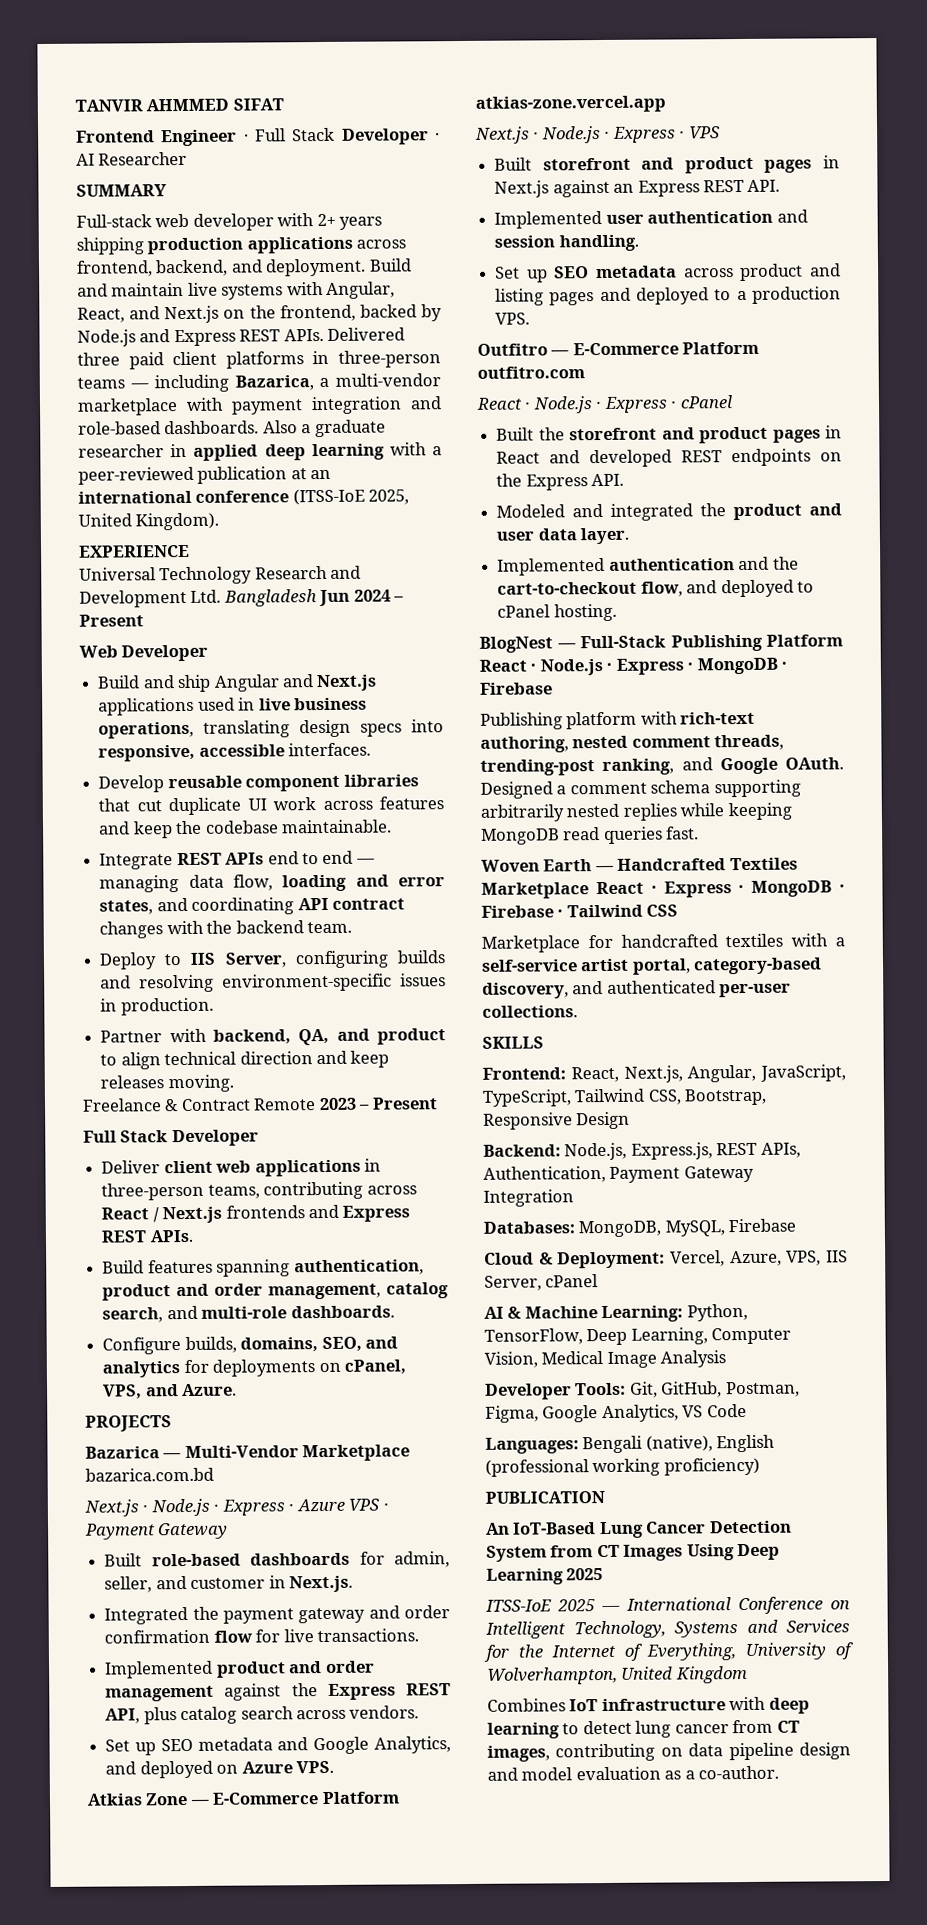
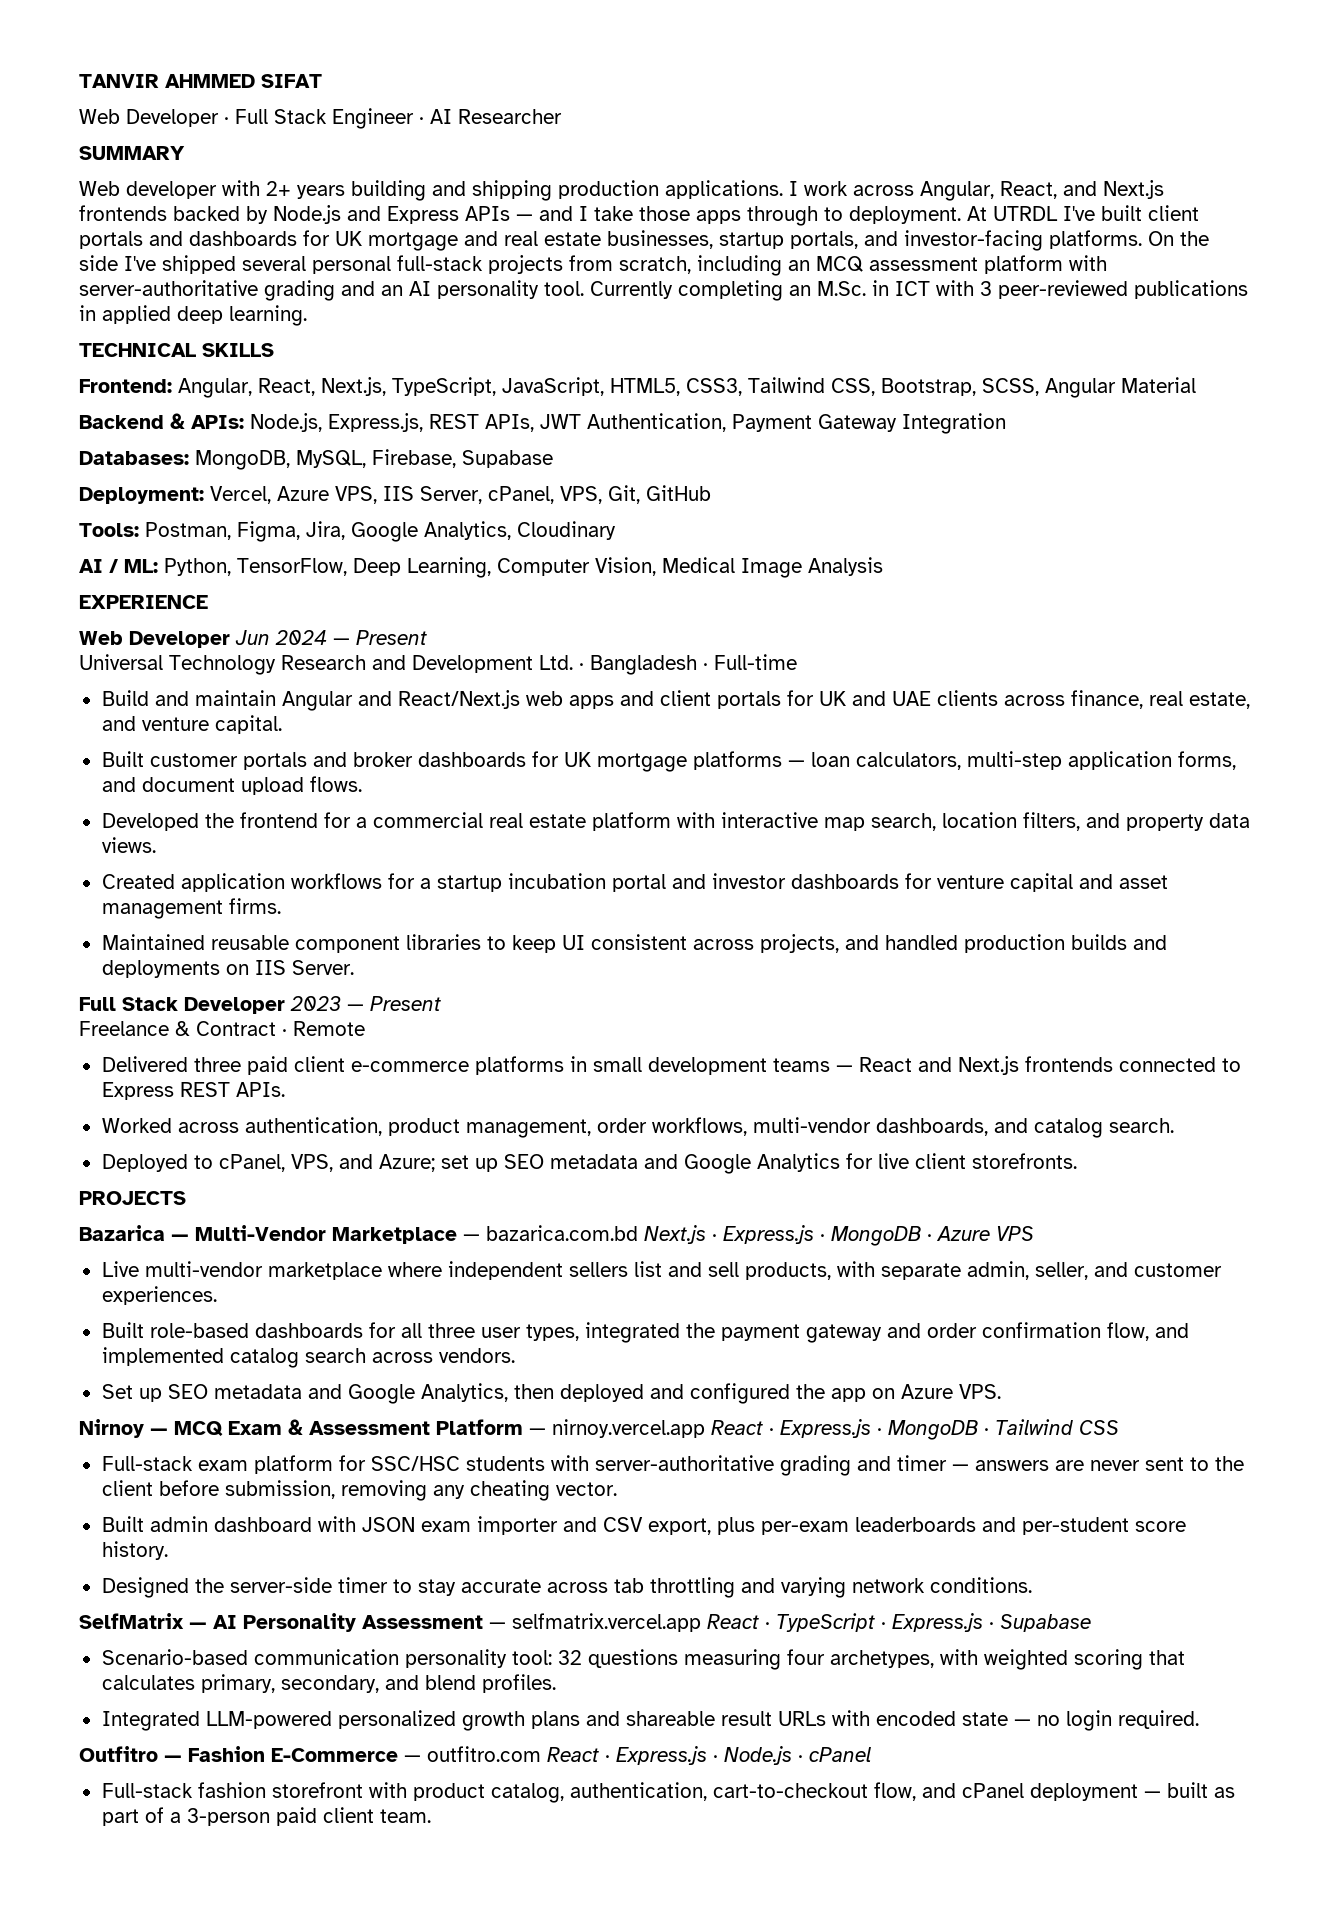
- Frontend Engineer · Full Stack Developer · AI Researcher
+ Web Developer · Full Stack Engineer · AI Researcher
- Full-stack web developer with 2+ years shipping production applications across frontend, backend, and deployment. Build and maintain live systems with Angular, React, and Next.js on the frontend, backed by Node.js and Express REST APIs. Delivered three paid client platforms in three-person teams — including Bazarica, a multi-vendor marketplace with payment integration and role-based dashboards. Also a graduate researcher in applied deep learning with a peer-reviewed publication at an international conference (ITSS-IoE 2025, United Kingdom).
+ Web developer with 2+ years building and shipping production applications. I work across Angular, React, and Next.js frontends backed by Node.js and Express APIs — and I take those apps through to deployment. At UTRDL I've built client portals and dashboards for UK mortgage and real estate businesses, startup portals, and investor-facing platforms. On the side I've shipped several personal full-stack projects from scratch, including an MCQ assessment platform with server-authoritative grading and an AI personality tool. Currently completing an M.Sc. in ICT with 3 peer-reviewed publications in applied deep learning.
+ TECHNICAL SKILLS
+ Frontend: Angular, React, Next.js, TypeScript, JavaScript, HTML5, CSS3, Tailwind CSS, Bootstrap, SCSS, Angular Material
+ Backend & APIs: Node.js, Express.js, REST APIs, JWT Authentication, Payment Gateway Integration
+ Databases: MongoDB, MySQL, Firebase, Supabase
+ Deployment: Vercel, Azure VPS, IIS Server, cPanel, VPS, Git, GitHub
+ Tools: Postman, Figma, Jira, Google Analytics, Cloudinary
+ AI / ML: Python, TensorFlow, Deep Learning, Computer Vision, Medical Image Analysis
  EXPERIENCE
+ Web Developer Jun 2024 — Present
- Universal Technology Research and Development Ltd. Bangladesh Jun 2024 – Present
- Web Developer
- Build and ship Angular and Next.js applications used in live business operations, translating design specs into responsive, accessible interfaces.
- Develop reusable component libraries that cut duplicate UI work across features and keep the codebase maintainable.
- Integrate REST APIs end to end — managing data flow, loading and error states, and coordinating API contract changes with the backend team.
- Deploy to IIS Server, configuring builds and resolving environment-specific issues in production.
- Partner with backend, QA, and product to align technical direction and keep releases moving.
+ Universal Technology Research and Development Ltd. · Bangladesh · Full-time
+ Build and maintain Angular and React/Next.js web apps and client portals for UK and UAE clients across finance, real estate, and venture capital.
+ Built customer portals and broker dashboards for UK mortgage platforms — loan calculators, multi-step application forms, and document upload flows.
+ Developed the frontend for a commercial real estate platform with interactive map search, location filters, and property data views.
+ Created application workflows for a startup incubation portal and investor dashboards for venture capital and asset management firms.
+ Maintained reusable component libraries to keep UI consistent across projects, and handled production builds and deployments on IIS Server.
+ Full Stack Developer 2023 — Present
- Freelance & Contract Remote 2023 – Present
- Full Stack Developer
- Deliver client web applications in three-person teams, contributing across React / Next.js frontends and Express REST APIs.
- Build features spanning authentication, product and order management, catalog search, and multi-role dashboards.
- Configure builds, domains, SEO, and analytics for deployments on cPanel, VPS, and Azure.
+ Freelance & Contract · Remote
+ Delivered three paid client e-commerce platforms in small development teams — React and Next.js frontends connected to Express REST APIs.
+ Worked across authentication, product management, order workflows, multi-vendor dashboards, and catalog search.
+ Deployed to cPanel, VPS, and Azure; set up SEO metadata and Google Analytics for live client storefronts.
- Bazarica — Multi-Vendor Marketplace bazarica.com.bd
- Next.js · Node.js · Express · Azure VPS · Payment Gateway
- Built role-based dashboards for admin, seller, and customer in Next.js.
- Integrated the payment gateway and order confirmation flow for live transactions.
- Implemented product and order management against the Express REST API, plus catalog search across vendors.
+ Bazarica — Multi-Vendor Marketplace — bazarica.com.bd Next.js · Express.js · MongoDB · Azure VPS
+ Live multi-vendor marketplace where independent sellers list and sell products, with separate admin, seller, and customer experiences.
+ Built role-based dashboards for all three user types, integrated the payment gateway and order confirmation flow, and implemented catalog search across vendors.
- Set up SEO metadata and Google Analytics, and deployed on Azure VPS.
- Atkias Zone — E-Commerce Platform atkias-zone.vercel.app
- Next.js · Node.js · Express · VPS
- Built storefront and product pages in Next.js against an Express REST API.
- Implemented user authentication and session handling.
- Set up SEO metadata across product and listing pages and deployed to a production VPS.
- Outfitro — E-Commerce Platform outfitro.com
- React · Node.js · Express · cPanel
- Built the storefront and product pages in React and developed REST endpoints on the Express API.
- Modeled and integrated the product and user data layer.
- Implemented authentication and the cart-to-checkout flow, and deployed to cPanel hosting.
- BlogNest — Full-Stack Publishing Platform React · Node.js · Express · MongoDB · Firebase
- Publishing platform with rich-text authoring, nested comment threads, trending-post ranking, and Google OAuth. Designed a comment schema supporting arbitrarily nested replies while keeping MongoDB read queries fast.
- Woven Earth — Handcrafted Textiles Marketplace React · Express · MongoDB · Firebase · Tailwind CSS
- Marketplace for handcrafted textiles with a self-service artist portal, category-based discovery, and authenticated per-user collections.
- SKILLS
- Frontend: React, Next.js, Angular, JavaScript, TypeScript, Tailwind CSS, Bootstrap, Responsive Design
- Backend: Node.js, Express.js, REST APIs, Authentication, Payment Gateway Integration
- Databases: MongoDB, MySQL, Firebase
- Cloud & Deployment: Vercel, Azure, VPS, IIS Server, cPanel
- AI & Machine Learning: Python, TensorFlow, Deep Learning, Computer Vision, Medical Image Analysis
- Developer Tools: Git, GitHub, Postman, Figma, Google Analytics, VS Code
- Languages: Bengali (native), English (professional working proficiency)
- PUBLICATION
- An IoT-Based Lung Cancer Detection System from CT Images Using Deep Learning 2025
- ITSS-IoE 2025 — International Conference on Intelligent Technology, Systems and Services for the Internet of Everything, University of Wolverhampton, United Kingdom
- Combines IoT infrastructure with deep learning to detect lung cancer from CT images, contributing on data pipeline design and model evaluation as a co-author.
+ Set up SEO metadata and Google Analytics, then deployed and configured the app on Azure VPS.
+ Nirnoy — MCQ Exam & Assessment Platform — nirnoy.vercel.app React · Express.js · MongoDB · Tailwind CSS
+ Full-stack exam platform for SSC/HSC students with server-authoritative grading and timer — answers are never sent to the client before submission, removing any cheating vector.
+ Built admin dashboard with JSON exam importer and CSV export, plus per-exam leaderboards and per-student score history.
+ Designed the server-side timer to stay accurate across tab throttling and varying network conditions.
+ SelfMatrix — AI Personality Assessment — selfmatrix.vercel.app React · TypeScript · Express.js · Supabase
+ Scenario-based communication personality tool: 32 questions measuring four archetypes, with weighted scoring that calculates primary, secondary, and blend profiles.
+ Integrated LLM-powered personalized growth plans and shareable result URLs with encoded state — no login required.
+ Outfitro — Fashion E-Commerce — outfitro.com React · Express.js · Node.js · cPanel
+ Full-stack fashion storefront with product catalog, authentication, cart-to-checkout flow, and cPanel deployment — built as part of a 3-person paid client team.

